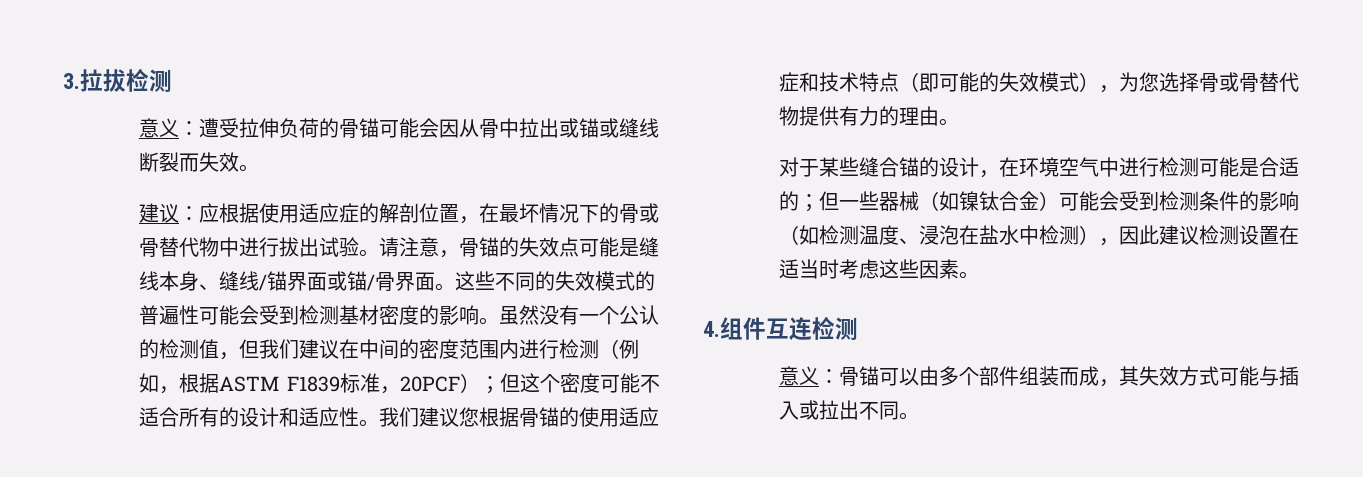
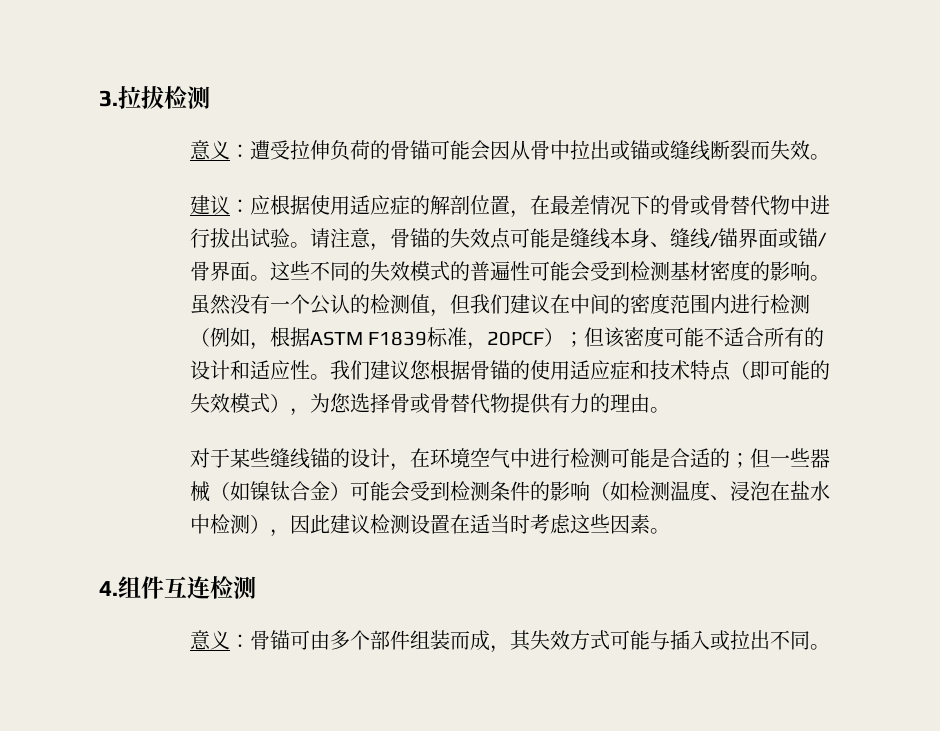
- 建议：应根据使用适应症的解剖位置，在最坏情况下的骨或骨替代物中进行拔出试验。
+ 建议：应根据使用适应症的解剖位置，在最差情况下的骨或骨替代物中进行拔出试验。
- 虽然没有一个公认的检测值，但我们建议在中间的密度范围内进行检测（例如，根据ASTM F1839标准，20PCF）；但这个密度可能不适合所有的设计和适应性。
+ 虽然没有一个公认的检测值，但我们建议在中间的密度范围内进行检测（例如，根据ASTM F1839标准，20PCF）；但该密度可能不适合所有的设计和适应性。
- 对于某些缝合锚的设计，在环境空气中进行检测可能是合适的；但一些器械（如镍钛合金）可能会受到检测条件的影响（如检测温度、浸泡在盐水中检测），因此建议检测设置在适当时考虑这些因素。
+ 对于某些缝线锚的设计，在环境空气中进行检测可能是合适的；但一些器械（如镍钛合金）可能会受到检测条件的影响（如检测温度、浸泡在盐水中检测），因此建议检测设置在适当时考虑这些因素。
- 意义：骨锚可以由多个部件组装而成，其失效方式可能与插入或拉出不同。
+ 意义：骨锚可由多个部件组装而成，其失效方式可能与插入或拉出不同。

